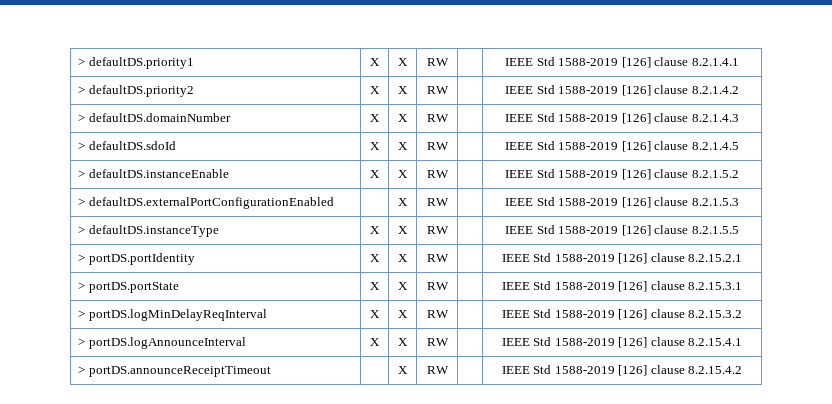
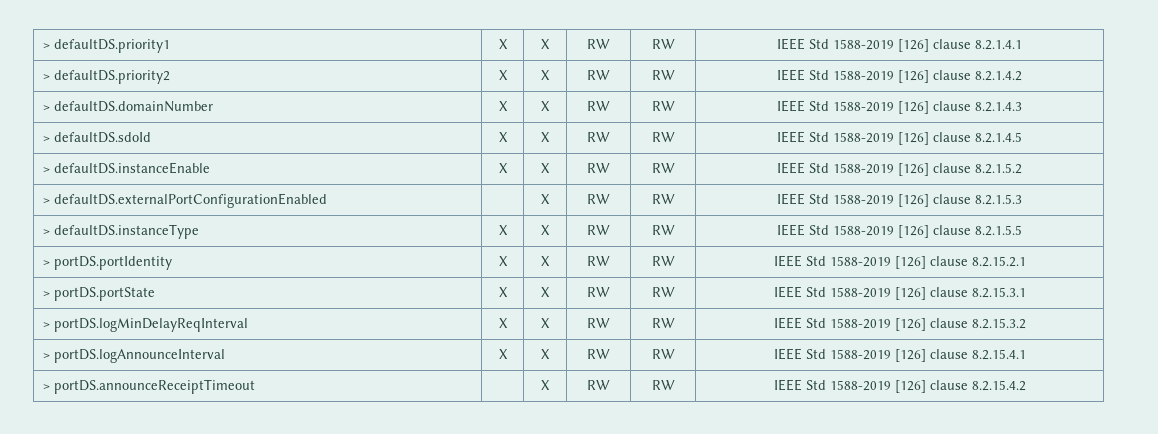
- > defaultDS.priority1 | X | X | RW | | IEEE Std 1588-2019 [126] clause 8.2.1.4.1
+ > defaultDS.priority1 | X | X | RW | RW | IEEE Std 1588-2019 [126] clause 8.2.1.4.1
- > defaultDS.priority2 | X | X | RW | | IEEE Std 1588-2019 [126] clause 8.2.1.4.2
+ > defaultDS.priority2 | X | X | RW | RW | IEEE Std 1588-2019 [126] clause 8.2.1.4.2
- > defaultDS.domainNumber | X | X | RW | | IEEE Std 1588-2019 [126] clause 8.2.1.4.3
+ > defaultDS.domainNumber | X | X | RW | RW | IEEE Std 1588-2019 [126] clause 8.2.1.4.3
- > defaultDS.sdoId | X | X | RW | | IEEE Std 1588-2019 [126] clause 8.2.1.4.5
+ > defaultDS.sdoId | X | X | RW | RW | IEEE Std 1588-2019 [126] clause 8.2.1.4.5
- > defaultDS.instanceEnable | X | X | RW | | IEEE Std 1588-2019 [126] clause 8.2.1.5.2
+ > defaultDS.instanceEnable | X | X | RW | RW | IEEE Std 1588-2019 [126] clause 8.2.1.5.2
- > defaultDS.externalPortConfigurationEnabled | | X | RW | | IEEE Std 1588-2019 [126] clause 8.2.1.5.3
+ > defaultDS.externalPortConfigurationEnabled | | X | RW | RW | IEEE Std 1588-2019 [126] clause 8.2.1.5.3
- > defaultDS.instanceType | X | X | RW | | IEEE Std 1588-2019 [126] clause 8.2.1.5.5
+ > defaultDS.instanceType | X | X | RW | RW | IEEE Std 1588-2019 [126] clause 8.2.1.5.5
- > portDS.portIdentity | X | X | RW | | IEEE Std 1588-2019 [126] clause 8.2.15.2.1
+ > portDS.portIdentity | X | X | RW | RW | IEEE Std 1588-2019 [126] clause 8.2.15.2.1
- > portDS.portState | X | X | RW | | IEEE Std 1588-2019 [126] clause 8.2.15.3.1
+ > portDS.portState | X | X | RW | RW | IEEE Std 1588-2019 [126] clause 8.2.15.3.1
- > portDS.logMinDelayReqInterval | X | X | RW | | IEEE Std 1588-2019 [126] clause 8.2.15.3.2
+ > portDS.logMinDelayReqInterval | X | X | RW | RW | IEEE Std 1588-2019 [126] clause 8.2.15.3.2
- > portDS.logAnnounceInterval | X | X | RW | | IEEE Std 1588-2019 [126] clause 8.2.15.4.1
+ > portDS.logAnnounceInterval | X | X | RW | RW | IEEE Std 1588-2019 [126] clause 8.2.15.4.1
- > portDS.announceReceiptTimeout | | X | RW | | IEEE Std 1588-2019 [126] clause 8.2.15.4.2
+ > portDS.announceReceiptTimeout | | X | RW | RW | IEEE Std 1588-2019 [126] clause 8.2.15.4.2

